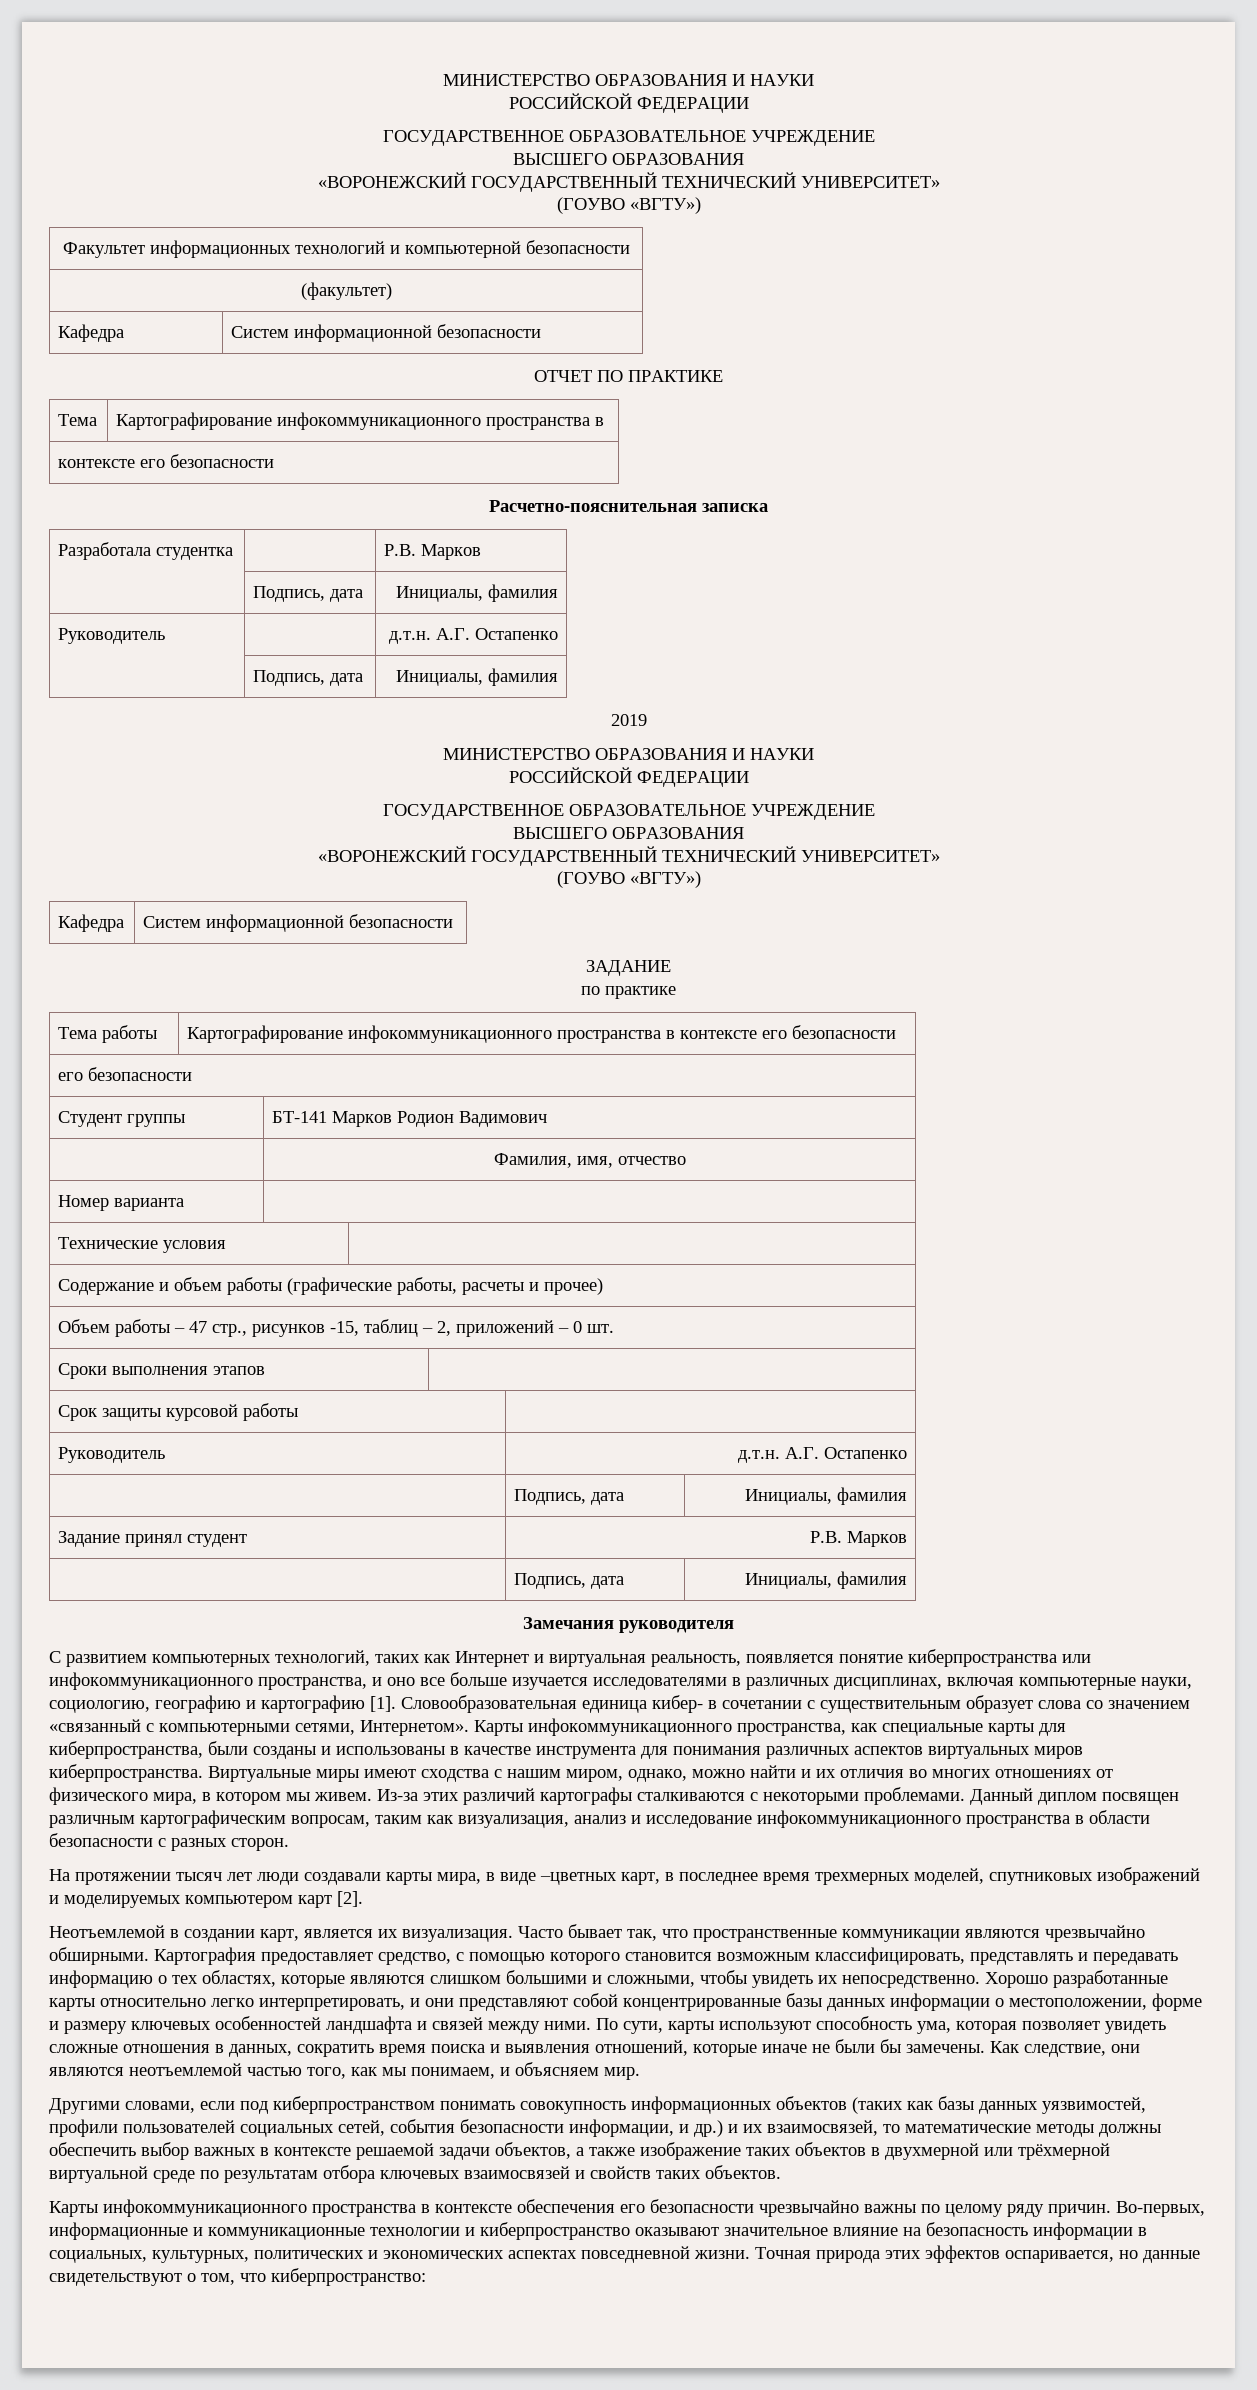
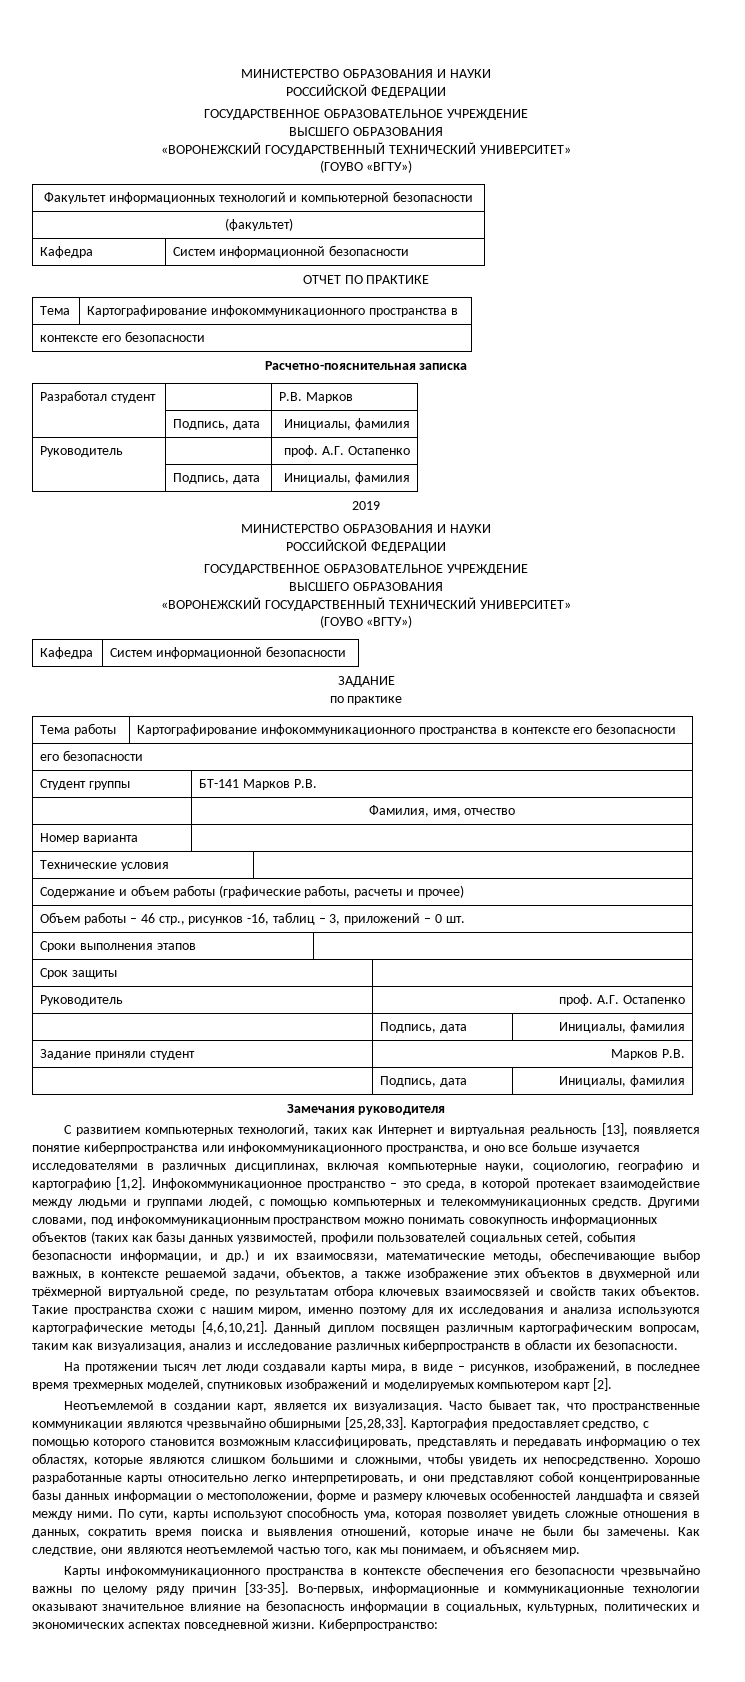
- Разработала студентка | | Р.В. Марков
+ Разработал студент | | Р.В. Марков
- Руководитель | | д.т.н. А.Г. Остапенко
+ Руководитель | | проф. А.Г. Остапенко
- Студент группы | БТ-141 Марков Родион Вадимович
+ Студент группы | БТ-141 Марков Р.В.
- Объем работы – 47 стр., рисунков -15, таблиц – 2, приложений – 0 шт.
+ Объем работы – 46 стр., рисунков -16, таблиц – 3, приложений – 0 шт.
- Срок защиты курсовой работы |
- Руководитель | д.т.н. А.Г. Остапенко
+ Срок защиты |
+ Руководитель | проф. А.Г. Остапенко
- Задание принял студент | Р.В. Марков
+ Задание приняли студент | Марков Р.В.
- С развитием компьютерных технологий, таких как Интернет и виртуальная реальность, появляется понятие киберпространства или инфокоммуникационного пространства, и оно все больше изучается исследователями в различных дисциплинах, включая компьютерные науки, социологию, географию и картографию [1]. Словообразовательная единица кибер- в сочетании с существительным образует слова со значением «связанный с компьютерными сетями, Интернетом». Карты инфокоммуникационного пространства, как специальные карты для киберпространства, были созданы и использованы в качестве инструмента для понимания различных аспектов виртуальных миров киберпространства. Виртуальные миры имеют сходства с нашим миром, однако, можно найти и их отличия во многих отношениях от физического мира, в котором мы живем. Из-за этих различий картографы сталкиваются с некоторыми проблемами.
+ С развитием компьютерных технологий, таких как Интернет и виртуальная реальность [13], появляется понятие киберпространства или инфокоммуникационного пространства, и оно все больше изучается исследователями в различных дисциплинах, включая компьютерные науки, социологию, географию и картографию [1,2]. Инфокоммуникационное пространство – это среда, в которой протекает взаимодействие между людьми и группами людей, с помощью компьютерных и телекоммуникационных средств. Другими словами, под инфокоммуникационным пространством можно понимать совокупность информационных объектов (таких как базы данных уязвимостей, профили пользователей социальных сетей, события безопасности информации, и др.) и их взаимосвязи, математические методы, обеспечивающие выбор важных, в контексте решаемой задачи, объектов, а также изображение этих объектов в двухмерной или трёхмерной виртуальной среде, по результатам отбора ключевых взаимосвязей и свойств таких объектов. Такие пространства схожи с нашим миром, именно поэтому для их исследования и анализа используются картографические методы [4,6,10,21].
- Данный диплом посвящен различным картографическим вопросам, таким как визуализация, анализ и исследование инфокоммуникационного пространства в области безопасности с разных сторон.
+ Данный диплом посвящен различным картографическим вопросам, таким как визуализация, анализ и исследование различных киберпространств в области их безопасности.
- На протяжении тысяч лет люди создавали карты мира, в виде –цветных карт, в последнее время трехмерных моделей, спутниковых изображений и моделируемых компьютером карт [2].
+ На протяжении тысяч лет люди создавали карты мира, в виде – рисунков, изображений, в последнее время трехмерных моделей, спутниковых изображений и моделируемых компьютером карт [2].
- Часто бывает так, что пространственные коммуникации являются чрезвычайно обширными.
+ Часто бывает так, что пространственные коммуникации являются чрезвычайно обширными [25,28,33].
- Другими словами, если под киберпространством понимать совокупность информационных объектов (таких как базы данных уязвимостей, профили пользователей социальных сетей, события безопасности информации, и др.) и их взаимосвязей, то математические методы должны обеспечить выбор важных в контексте решаемой задачи объектов, а также изображение таких объектов в двухмерной или трёхмерной виртуальной среде по результатам отбора ключевых взаимосвязей и свойств таких объектов.
- Карты инфокоммуникационного пространства в контексте обеспечения его безопасности чрезвычайно важны по целому ряду причин.
+ Карты инфокоммуникационного пространства в контексте обеспечения его безопасности чрезвычайно важны по целому ряду причин [33-35].
- Во-первых, информационные и коммуникационные технологии и киберпространство оказывают значительное влияние на безопасность информации в социальных, культурных, политических и экономических аспектах повседневной жизни.
+ Во-первых, информационные и коммуникационные технологии оказывают значительное влияние на безопасность информации в социальных, культурных, политических и экономических аспектах повседневной жизни.
- Точная природа этих эффектов оспаривается, но данные свидетельствуют о том, что киберпространство:
+ Киберпространство:

